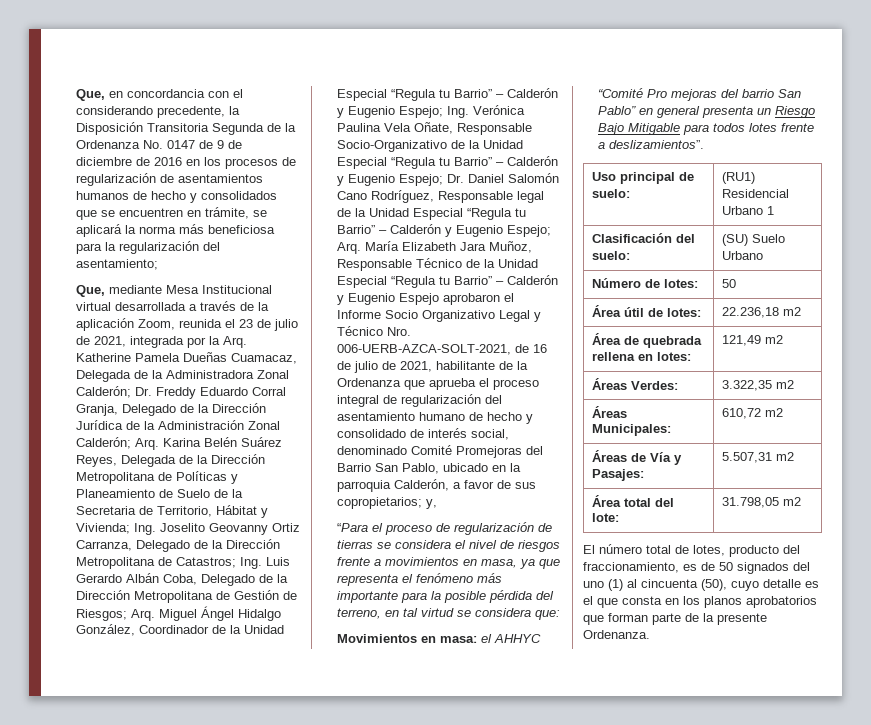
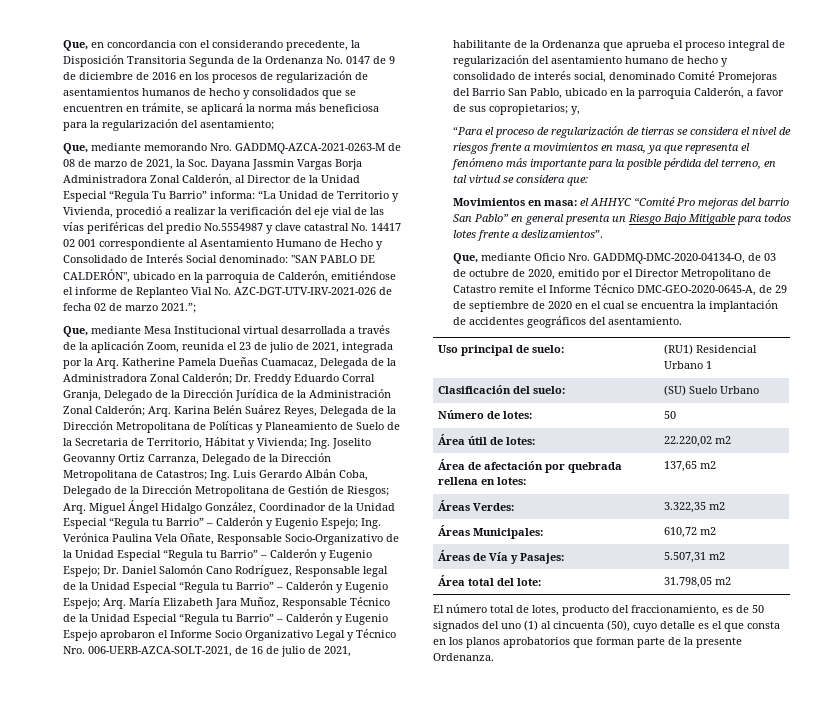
+ Que, mediante memorando Nro. GADDMQ-AZCA-2021-0263-M de 08 de marzo de 2021, la Soc. Dayana Jassmin Vargas Borja Administradora Zonal Calderón, al Director de la Unidad Especial “Regula Tu Barrio” informa: “La Unidad de Territorio y Vivienda, procedió a realizar la verificación del eje vial de las vías periféricas del predio No.5554987 y clave catastral No. 14417 02 001 correspondiente al Asentamiento Humano de Hecho y Consolidado de Interés Social denominado: "SAN PABLO DE CALDERÓN", ubicado en la parroquia de Calderón, emitiéndose el informe de Replanteo Vial No. AZC-DGT-UTV-IRV-2021-026 de fecha 02 de marzo 2021.”;
+ Que, mediante Oficio Nro. GADDMQ-DMC-2020-04134-O, de 03 de octubre de 2020, emitido por el Director Metropolitano de Catastro remite el Informe Técnico DMC-GEO-2020-0645-A, de 29 de septiembre de 2020 en el cual se encuentra la implantación de accidentes geográficos del asentamiento.
- Área útil de lotes: | 22.236,18 m2
+ Área útil de lotes: | 22.220,02 m2
- Área de quebrada rellena en lotes: | 121,49 m2
+ Área de afectación por quebrada rellena en lotes: | 137,65 m2

